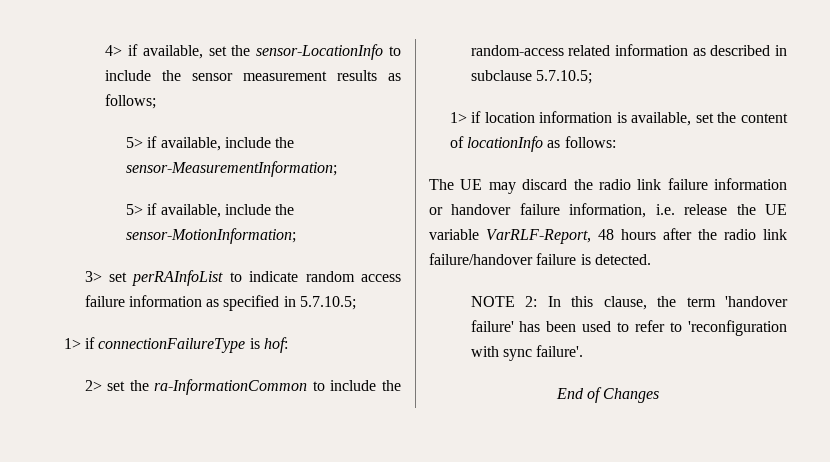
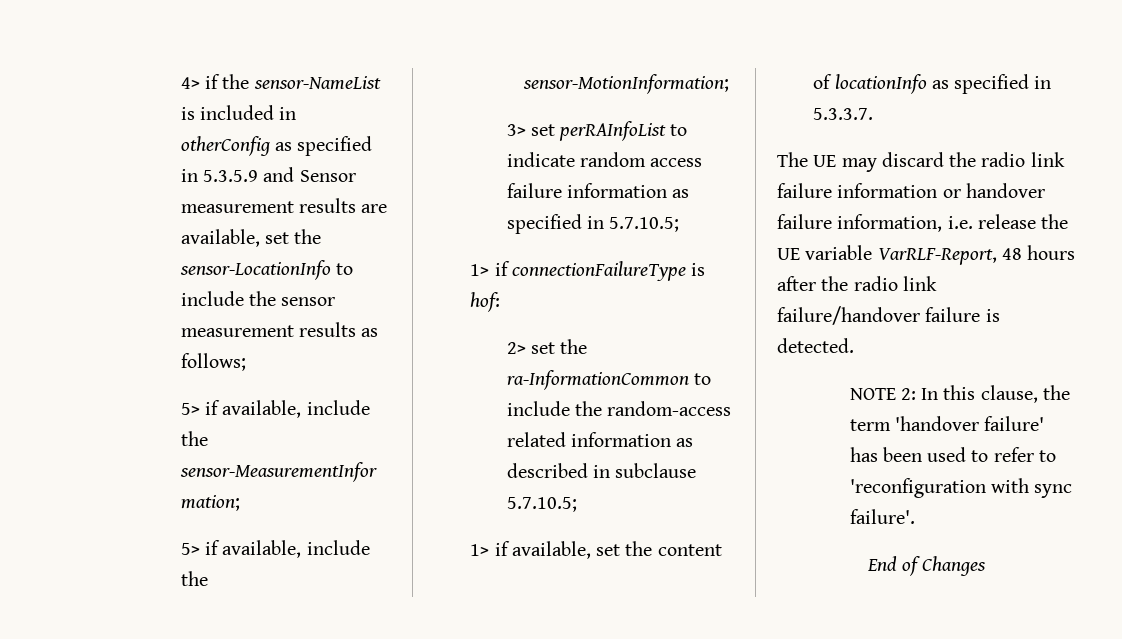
- 4> if available, set the sensor-LocationInfo to include the sensor measurement results as follows;
+ 4> if the sensor-NameList is included in otherConfig as specified in 5.3.5.9 and Sensor measurement results are available, set the sensor-LocationInfo to include the sensor measurement results as follows;
- 1> if location information is available, set the content of locationInfo as follows:
+ 1> if available, set the content of locationInfo as specified in 5.3.3.7.

